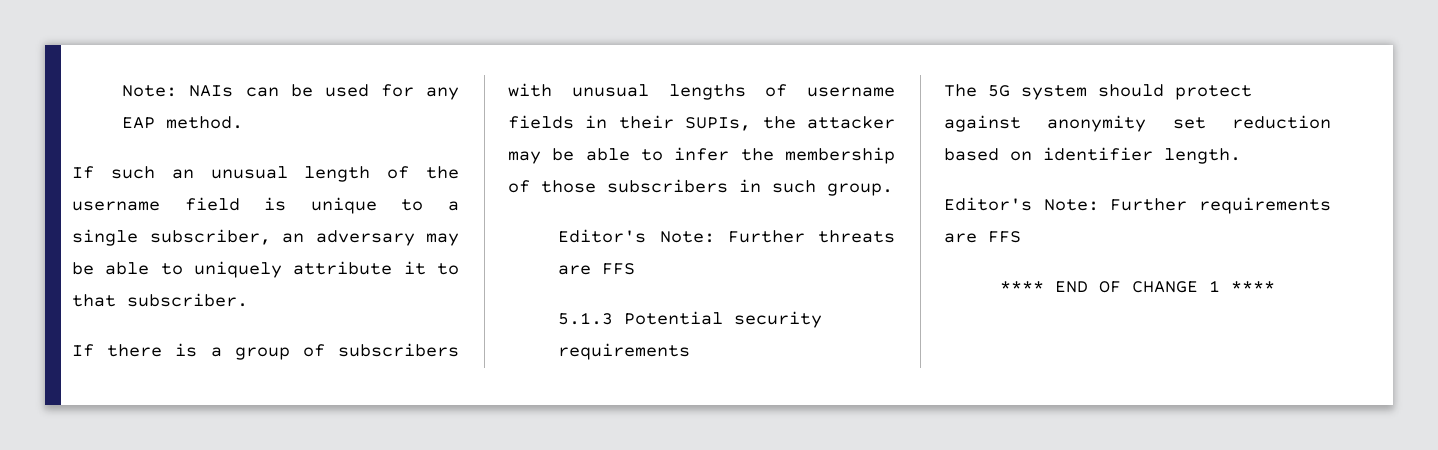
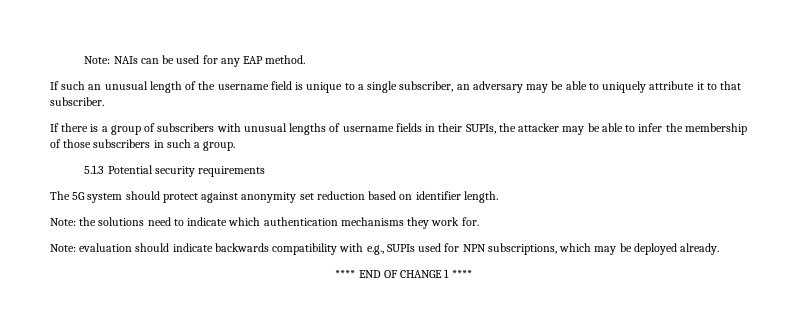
- If there is a group of subscribers with unusual lengths of username fields in their SUPIs, the attacker may be able to infer the membership of those subscribers in such group.
+ If there is a group of subscribers with unusual lengths of username fields in their SUPIs, the attacker may be able to infer the membership of those subscribers in such a group.
- Editor's Note: Further threats are FFS
- Editor's Note: Further requirements are FFS
+ Note: the solutions need to indicate which authentication mechanisms they work for.
+ Note: evaluation should indicate backwards compatibility with e.g., SUPIs used for NPN subscriptions, which may be deployed already.

